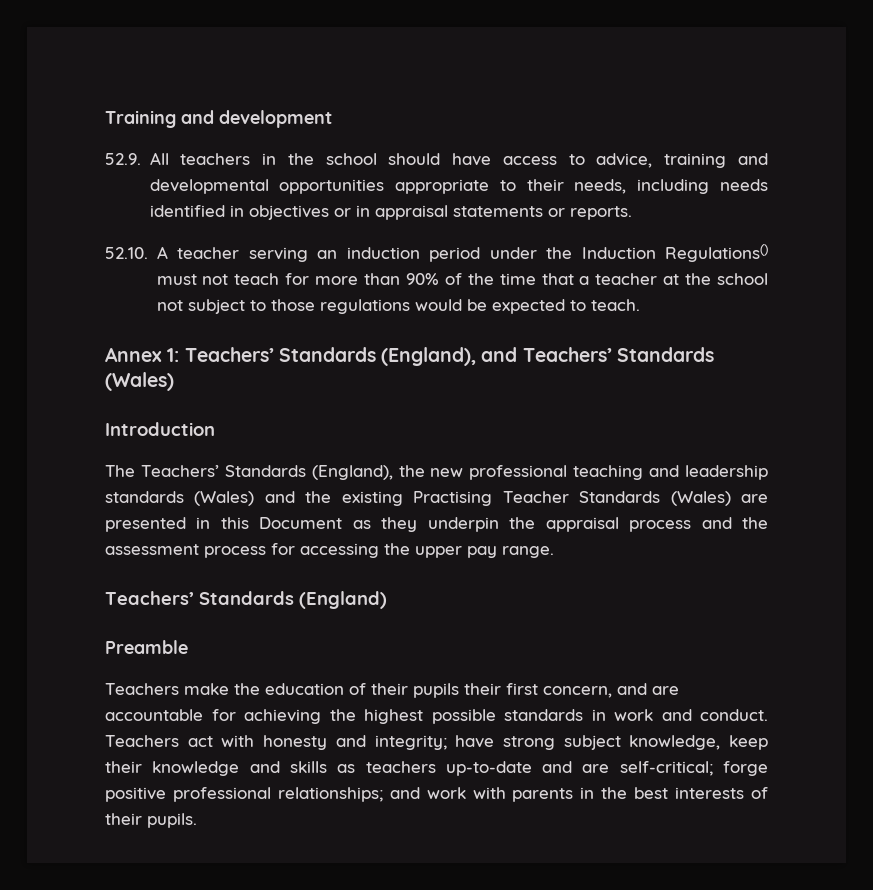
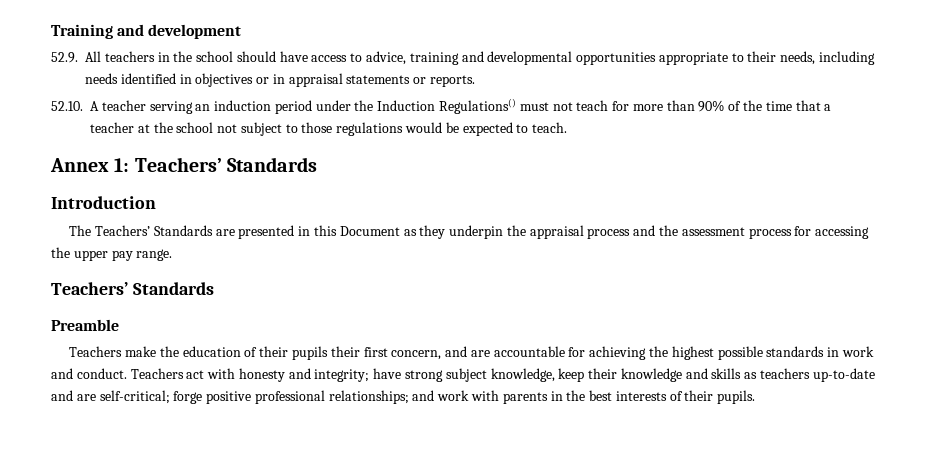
- Annex 1: Teachers’ Standards (England), and Teachers’ Standards (Wales)
+ Annex 1: Teachers’ Standards
- The Teachers’ Standards (England), the new professional teaching and leadership standards (Wales) and the existing Practising Teacher Standards (Wales) are presented in this Document as they underpin the appraisal process and the assessment process for accessing the upper pay range.
- Teachers’ Standards (England)
+ The Teachers’ Standards are presented in this Document as they underpin the appraisal process and the assessment process for accessing the upper pay range.
+ Teachers’ Standards

